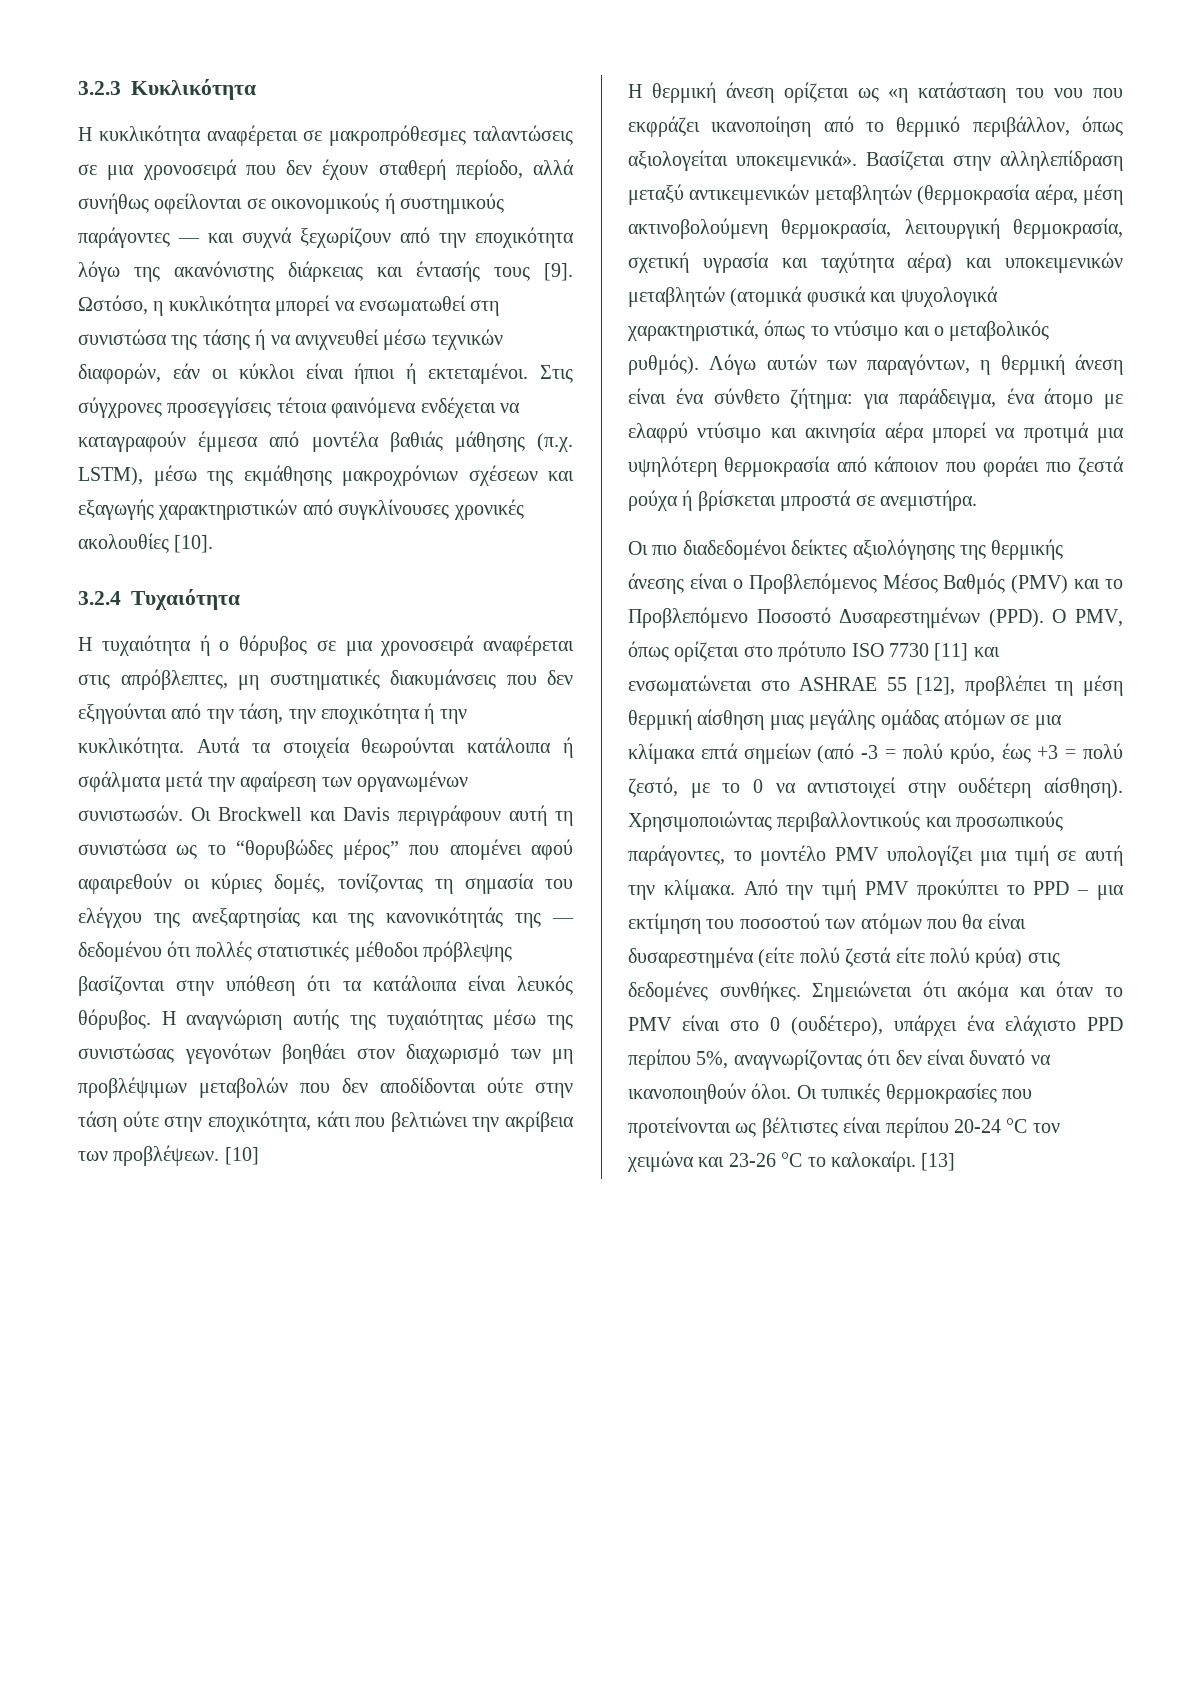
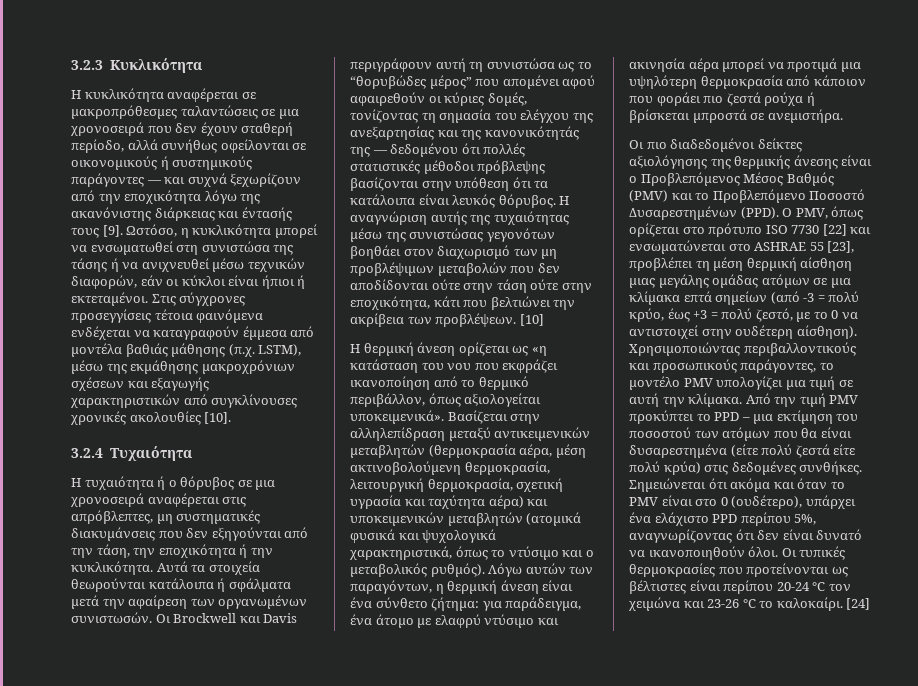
- Ο PMV, όπως ορίζεται στο πρότυπο ISO 7730 [11] και ενσωματώνεται στο ASHRAE 55 [12], προβλέπει τη μέση θερμική αίσθηση μιας μεγάλης ομάδας ατόμων σε μια κλίμακα επτά σημείων (από -3 = πολύ κρύο, έως +3 = πολύ ζεστό, με το 0 να αντιστοιχεί στην ουδέτερη αίσθηση).
+ Ο PMV, όπως ορίζεται στο πρότυπο ISO 7730 [22] και ενσωματώνεται στο ASHRAE 55 [23], προβλέπει τη μέση θερμική αίσθηση μιας μεγάλης ομάδας ατόμων σε μια κλίμακα επτά σημείων (από -3 = πολύ κρύο, έως +3 = πολύ ζεστό, με το 0 να αντιστοιχεί στην ουδέτερη αίσθηση).
- [13]
+ [24]

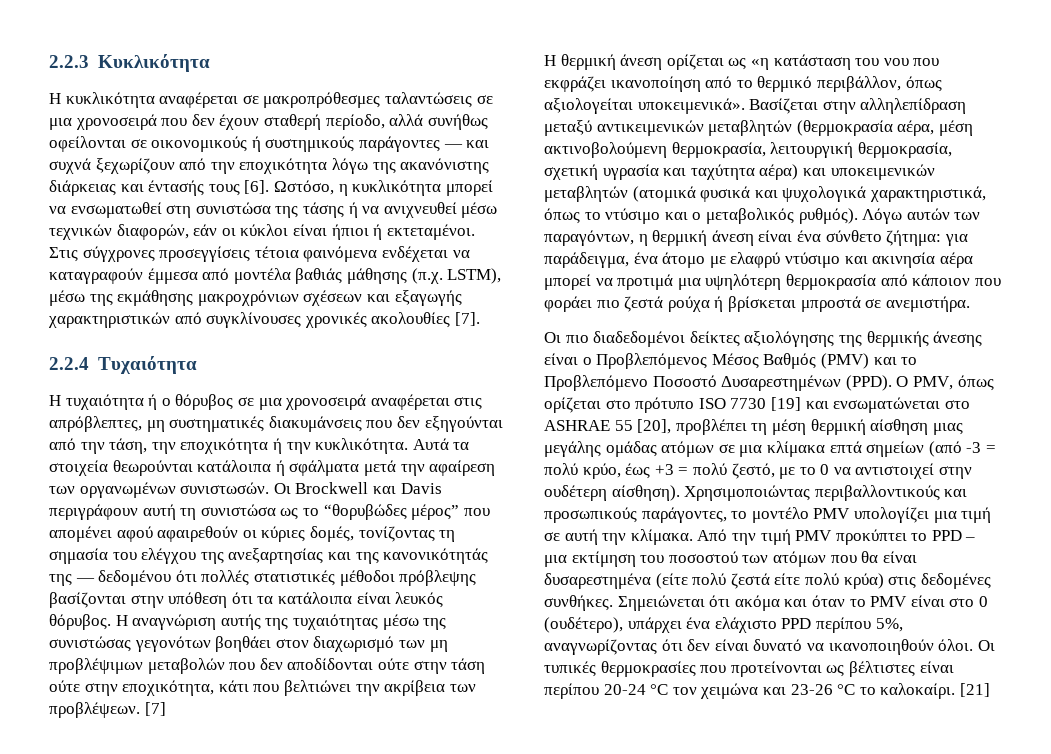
- 3.2.3 Κυκλικότητα
+ 2.2.3 Κυκλικότητα
- Η κυκλικότητα αναφέρεται σε μακροπρόθεσμες ταλαντώσεις σε μια χρονοσειρά που δεν έχουν σταθερή περίοδο, αλλά συνήθως οφείλονται σε οικονομικούς ή συστημικούς παράγοντες — και συχνά ξεχωρίζουν από την εποχικότητα λόγω της ακανόνιστης διάρκειας και έντασής τους [9].
+ Η κυκλικότητα αναφέρεται σε μακροπρόθεσμες ταλαντώσεις σε μια χρονοσειρά που δεν έχουν σταθερή περίοδο, αλλά συνήθως οφείλονται σε οικονομικούς ή συστημικούς παράγοντες — και συχνά ξεχωρίζουν από την εποχικότητα λόγω της ακανόνιστης διάρκειας και έντασής τους [6].
- Στις σύγχρονες προσεγγίσεις τέτοια φαινόμενα ενδέχεται να καταγραφούν έμμεσα από μοντέλα βαθιάς μάθησης (π.χ. LSTM), μέσω της εκμάθησης μακροχρόνιων σχέσεων και εξαγωγής χαρακτηριστικών από συγκλίνουσες χρονικές ακολουθίες [10].
- 3.2.4 Τυχαιότητα
+ Στις σύγχρονες προσεγγίσεις τέτοια φαινόμενα ενδέχεται να καταγραφούν έμμεσα από μοντέλα βαθιάς μάθησης (π.χ. LSTM), μέσω της εκμάθησης μακροχρόνιων σχέσεων και εξαγωγής χαρακτηριστικών από συγκλίνουσες χρονικές ακολουθίες [7].
+ 2.2.4 Τυχαιότητα
- [10]
+ [7]
- Ο PMV, όπως ορίζεται στο πρότυπο ISO 7730 [22] και ενσωματώνεται στο ASHRAE 55 [23], προβλέπει τη μέση θερμική αίσθηση μιας μεγάλης ομάδας ατόμων σε μια κλίμακα επτά σημείων (από -3 = πολύ κρύο, έως +3 = πολύ ζεστό, με το 0 να αντιστοιχεί στην ουδέτερη αίσθηση).
+ Ο PMV, όπως ορίζεται στο πρότυπο ISO 7730 [19] και ενσωματώνεται στο ASHRAE 55 [20], προβλέπει τη μέση θερμική αίσθηση μιας μεγάλης ομάδας ατόμων σε μια κλίμακα επτά σημείων (από -3 = πολύ κρύο, έως +3 = πολύ ζεστό, με το 0 να αντιστοιχεί στην ουδέτερη αίσθηση).
- [24]
+ [21]

